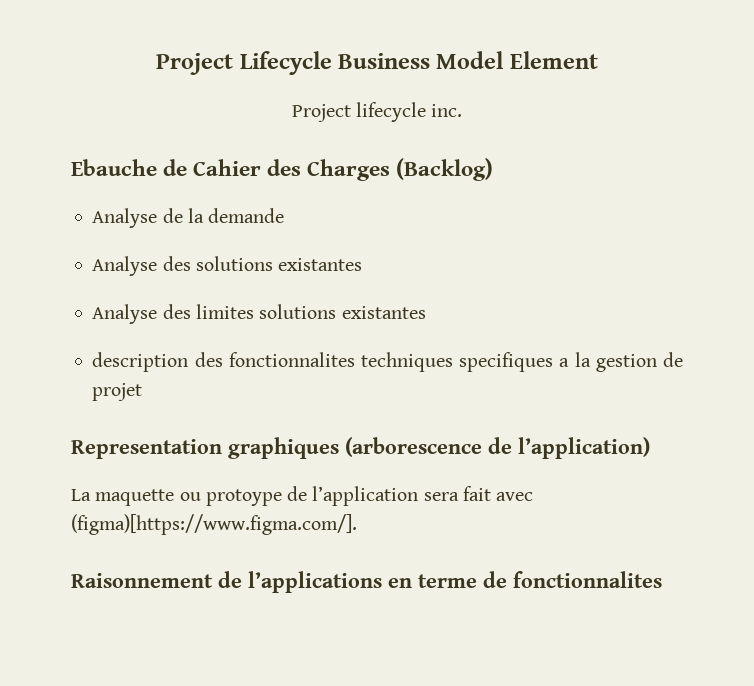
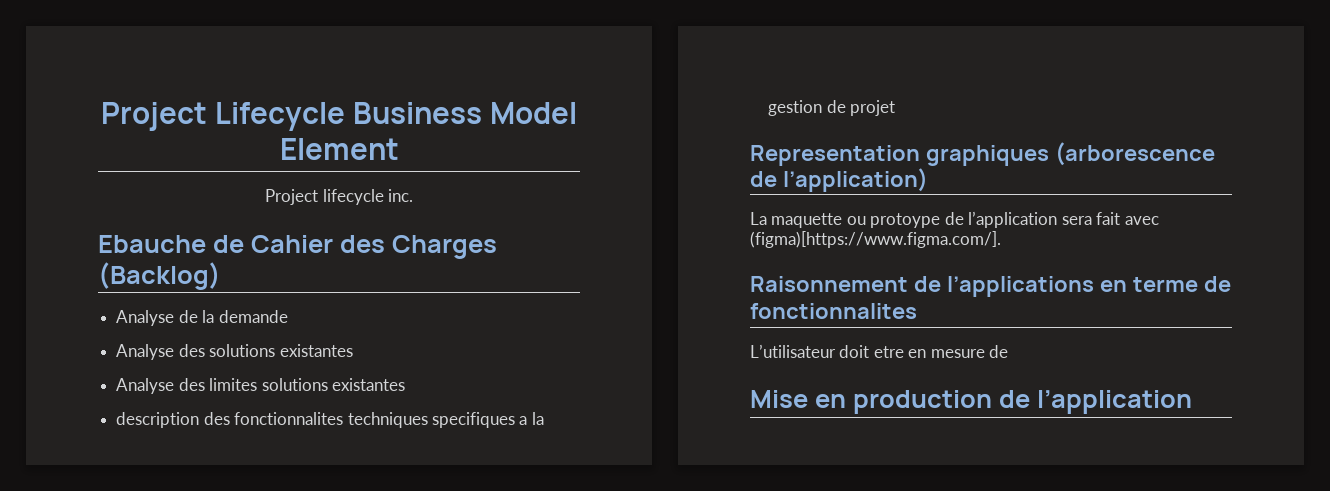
+ L’utilisateur doit etre en mesure de
+ Mise en production de l’application

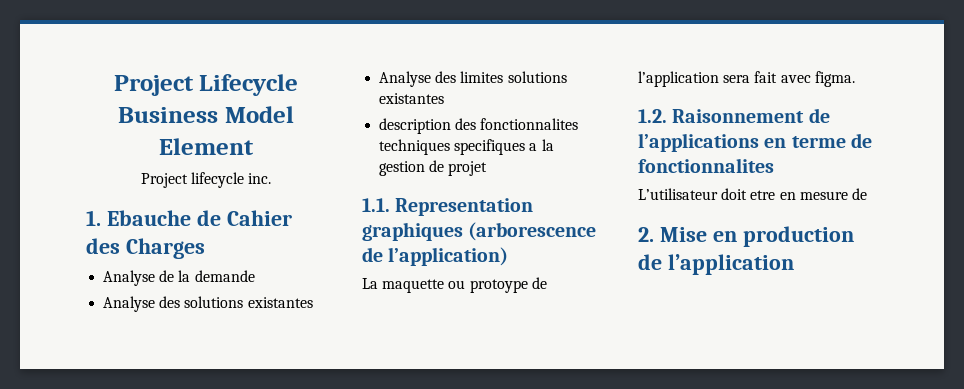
- Ebauche de Cahier des Charges (Backlog)
+ 1. Ebauche de Cahier des Charges
- Representation graphiques (arborescence de l’application)
+ 1.1. Representation graphiques (arborescence de l’application)
- La maquette ou protoype de l’application sera fait avec (figma)[https://www.figma.com/].
- Raisonnement de l’applications en terme de fonctionnalites
+ La maquette ou protoype de l’application sera fait avec figma.
+ 1.2. Raisonnement de l’applications en terme de fonctionnalites
- Mise en production de l’application
+ 2. Mise en production de l’application

